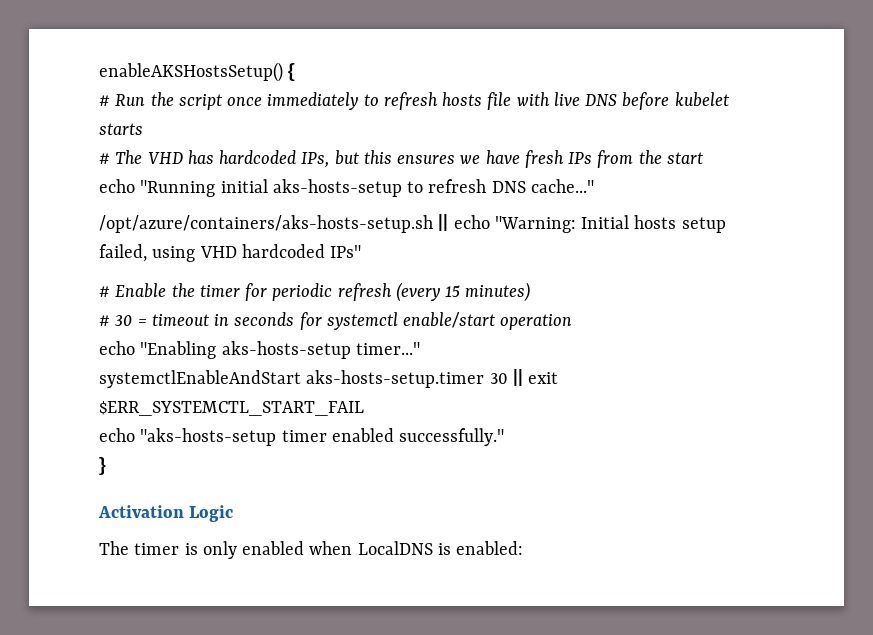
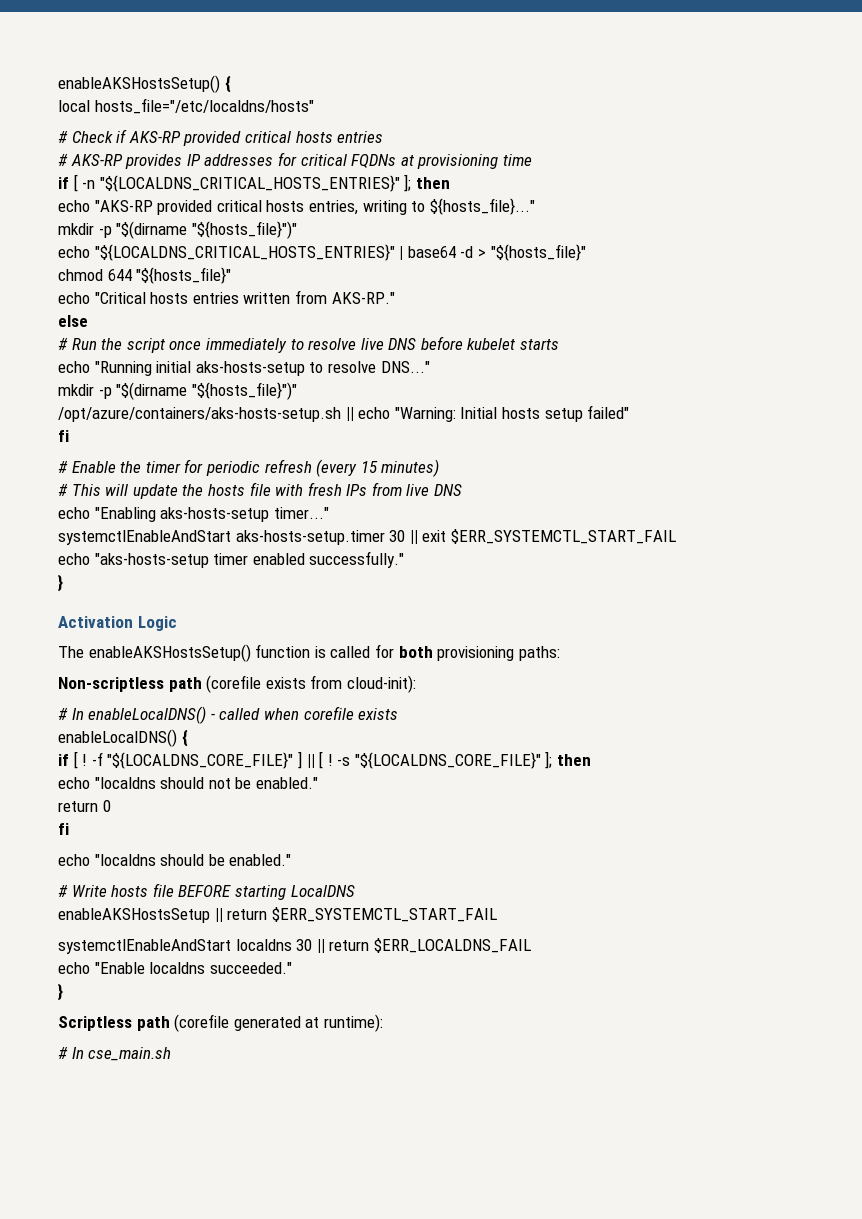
+ local hosts_file="/etc/localdns/hosts"
+ # Check if AKS-RP provided critical hosts entries
+ # AKS-RP provides IP addresses for critical FQDNs at provisioning time
+ if [ -n "${LOCALDNS_CRITICAL_HOSTS_ENTRIES}" ]; then
+ echo "AKS-RP provided critical hosts entries, writing to ${hosts_file}..."
+ mkdir -p "$(dirname "${hosts_file}")"
+ echo "${LOCALDNS_CRITICAL_HOSTS_ENTRIES}" | base64 -d > "${hosts_file}"
+ chmod 644 "${hosts_file}"
+ echo "Critical hosts entries written from AKS-RP."
+ else
- # Run the script once immediately to refresh hosts file with live DNS before kubelet starts
+ # Run the script once immediately to resolve live DNS before kubelet starts
- # The VHD has hardcoded IPs, but this ensures we have fresh IPs from the start
- echo "Running initial aks-hosts-setup to refresh DNS cache..."
+ echo "Running initial aks-hosts-setup to resolve DNS..."
+ mkdir -p "$(dirname "${hosts_file}")"
- /opt/azure/containers/aks-hosts-setup.sh || echo "Warning: Initial hosts setup failed, using VHD hardcoded IPs"
+ /opt/azure/containers/aks-hosts-setup.sh || echo "Warning: Initial hosts setup failed"
+ fi
- # 30 = timeout in seconds for systemctl enable/start operation
+ # This will update the hosts file with fresh IPs from live DNS
- The timer is only enabled when LocalDNS is enabled:
+ The enableAKSHostsSetup() function is called for both provisioning paths:
+ Non-scriptless path (corefile exists from cloud-init):
+ # In enableLocalDNS() - called when corefile exists
+ enableLocalDNS() {
+ if [ ! -f "${LOCALDNS_CORE_FILE}" ] || [ ! -s "${LOCALDNS_CORE_FILE}" ]; then
+ echo "localdns should not be enabled."
+ return 0
+ fi
+ echo "localdns should be enabled."
+ # Write hosts file BEFORE starting LocalDNS
+ enableAKSHostsSetup || return $ERR_SYSTEMCTL_START_FAIL
+ systemctlEnableAndStart localdns 30 || return $ERR_LOCALDNS_FAIL
+ echo "Enable localdns succeeded."
+ }
+ Scriptless path (corefile generated at runtime):
+ # In cse_main.sh

